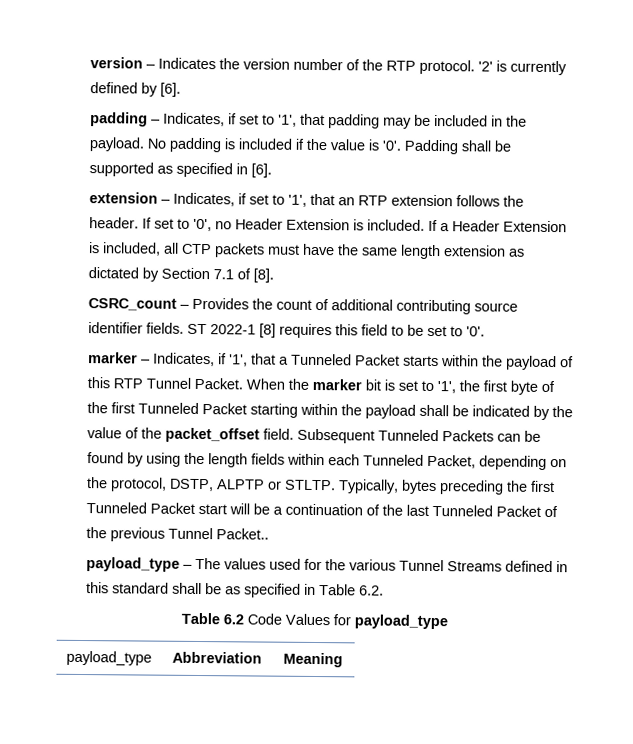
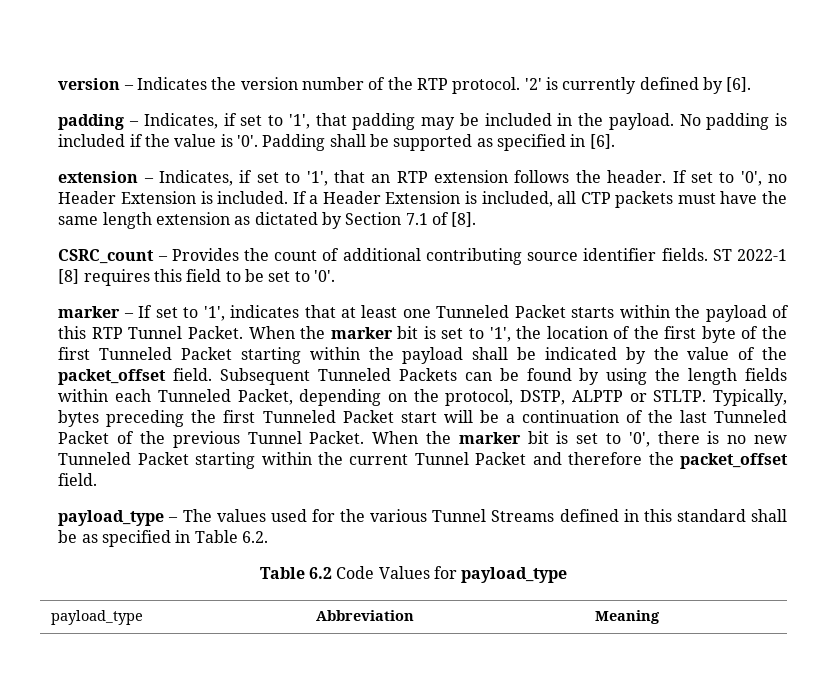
- marker – Indicates, if '1', that a Tunneled Packet starts within the payload of this RTP Tunnel Packet.
+ marker – If set to '1', indicates that at least one Tunneled Packet starts within the payload of this RTP Tunnel Packet.
- When the marker bit is set to '1', the first byte of the first Tunneled Packet starting within the payload shall be indicated by the value of the packet_offset field.
+ When the marker bit is set to '1', the location of the first byte of the first Tunneled Packet starting within the payload shall be indicated by the value of the packet_offset field.
- Typically, bytes preceding the first Tunneled Packet start will be a continuation of the last Tunneled Packet of the previous Tunnel Packet..
+ Typically, bytes preceding the first Tunneled Packet start will be a continuation of the last Tunneled Packet of the previous Tunnel Packet. When the marker bit is set to '0', there is no new Tunneled Packet starting within the current Tunnel Packet and therefore the packet_offset field.

